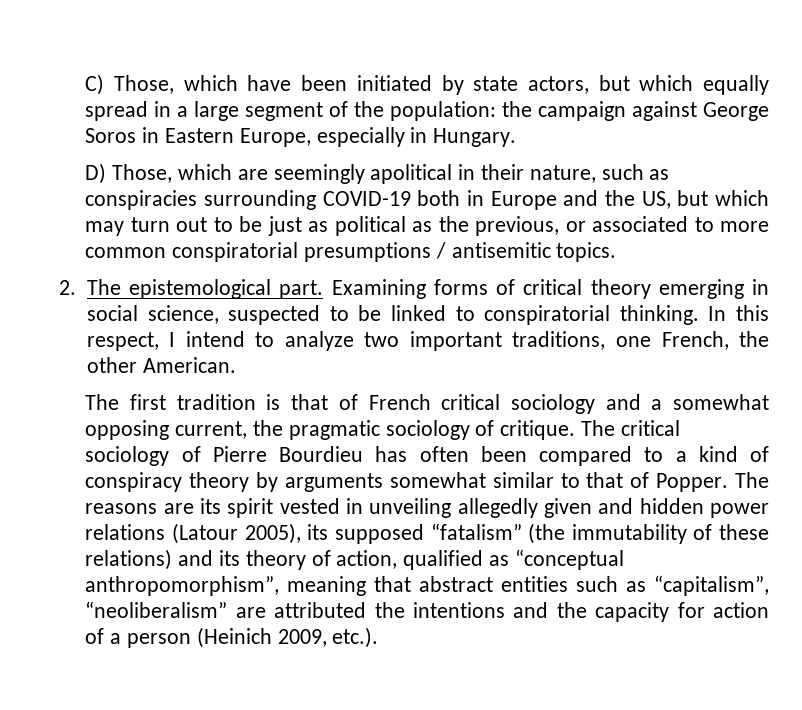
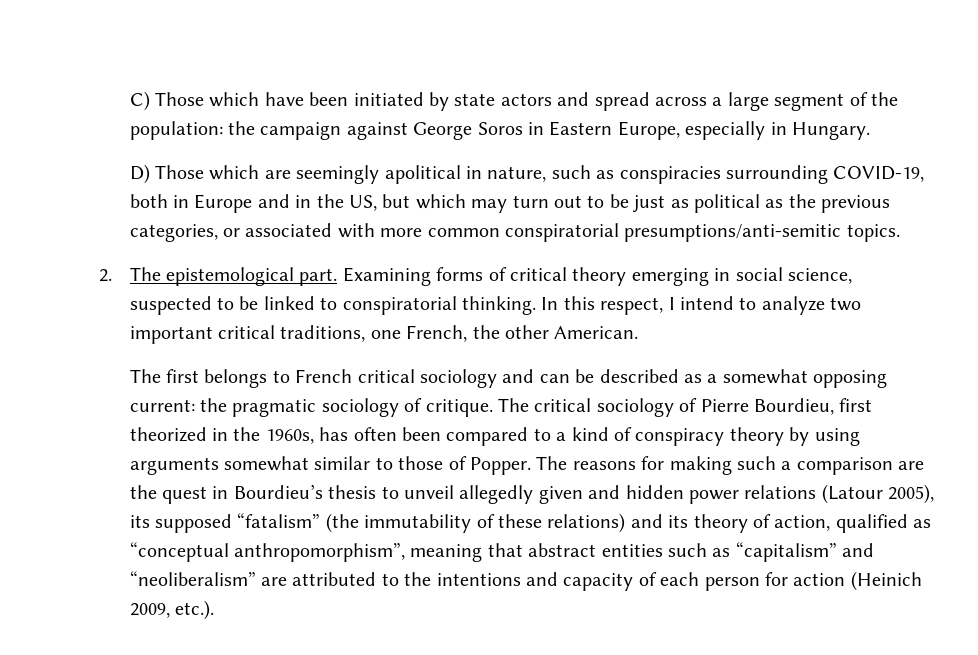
- C) Those, which have been initiated by state actors, but which equally spread in a large segment of the population: the campaign against George Soros in Eastern Europe, especially in Hungary.
+ C) Those which have been initiated by state actors and spread across a large segment of the population: the campaign against George Soros in Eastern Europe, especially in Hungary.
- D) Those, which are seemingly apolitical in their nature, such as conspiracies surrounding COVID-19 both in Europe and the US, but which may turn out to be just as political as the previous, or associated to more common conspiratorial presumptions / antisemitic topics.
+ D) Those which are seemingly apolitical in nature, such as conspiracies surrounding COVID-19, both in Europe and in the US, but which may turn out to be just as political as the previous categories, or associated with more common conspiratorial presumptions/anti-semitic topics.
- In this respect, I intend to analyze two important traditions, one French, the other American.
+ In this respect, I intend to analyze two important critical traditions, one French, the other American.
- The first tradition is that of French critical sociology and a somewhat opposing current, the pragmatic sociology of critique.
+ The first belongs to French critical sociology and can be described as a somewhat opposing current: the pragmatic sociology of critique.
- The critical sociology of Pierre Bourdieu has often been compared to a kind of conspiracy theory by arguments somewhat similar to that of Popper.
+ The critical sociology of Pierre Bourdieu, first theorized in the 1960s, has often been compared to a kind of conspiracy theory by using arguments somewhat similar to those of Popper.
- The reasons are its spirit vested in unveiling allegedly given and hidden power relations (Latour 2005), its supposed “fatalism” (the immutability of these relations) and its theory of action, qualified as “conceptual anthropomorphism”, meaning that abstract entities such as “capitalism”, “neoliberalism” are attributed the intentions and the capacity for action of a person (Heinich 2009, etc.).
+ The reasons for making such a comparison are the quest in Bourdieu’s thesis to unveil allegedly given and hidden power relations (Latour 2005), its supposed “fatalism” (the immutability of these relations) and its theory of action, qualified as “conceptual anthropomorphism”, meaning that abstract entities such as “capitalism” and “neoliberalism” are attributed to the intentions and capacity of each person for action (Heinich 2009, etc.).

